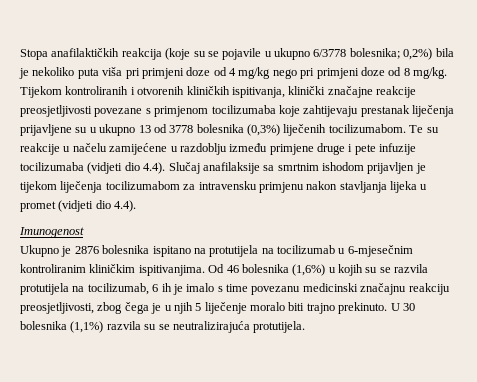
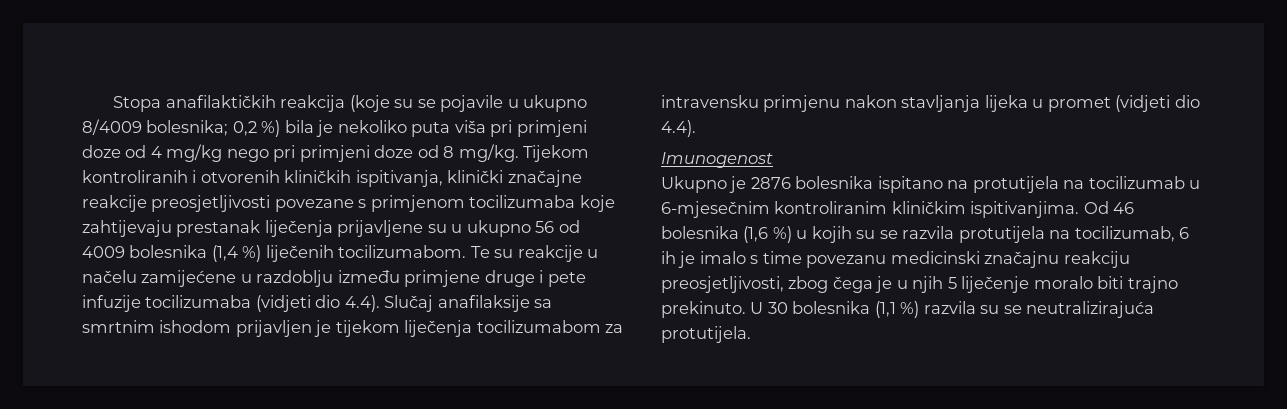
- Stopa anafilaktičkih reakcija (koje su se pojavile u ukupno 6/3778 bolesnika; 0,2%) bila je nekoliko puta viša pri primjeni doze od 4 mg/kg nego pri primjeni doze od 8 mg/kg.
+ Stopa anafilaktičkih reakcija (koje su se pojavile u ukupno 8/4009 bolesnika; 0,2 %) bila je nekoliko puta viša pri primjeni doze od 4 mg/kg nego pri primjeni doze od 8 mg/kg.
- Tijekom kontroliranih i otvorenih kliničkih ispitivanja, klinički značajne reakcije preosjetljivosti povezane s primjenom tocilizumaba koje zahtijevaju prestanak liječenja prijavljene su u ukupno 13 od 3778 bolesnika (0,3%) liječenih tocilizumabom.
+ Tijekom kontroliranih i otvorenih kliničkih ispitivanja, klinički značajne reakcije preosjetljivosti povezane s primjenom tocilizumaba koje zahtijevaju prestanak liječenja prijavljene su u ukupno 56 od 4009 bolesnika (1,4 %) liječenih tocilizumabom.
- Od 46 bolesnika (1,6%) u kojih su se razvila protutijela na tocilizumab, 6 ih je imalo s time povezanu medicinski značajnu reakciju preosjetljivosti, zbog čega je u njih 5 liječenje moralo biti trajno prekinuto.
+ Od 46 bolesnika (1,6 %) u kojih su se razvila protutijela na tocilizumab, 6 ih je imalo s time povezanu medicinski značajnu reakciju preosjetljivosti, zbog čega je u njih 5 liječenje moralo biti trajno prekinuto.
- U 30 bolesnika (1,1%) razvila su se neutralizirajuća protutijela.
+ U 30 bolesnika (1,1 %) razvila su se neutralizirajuća protutijela.

